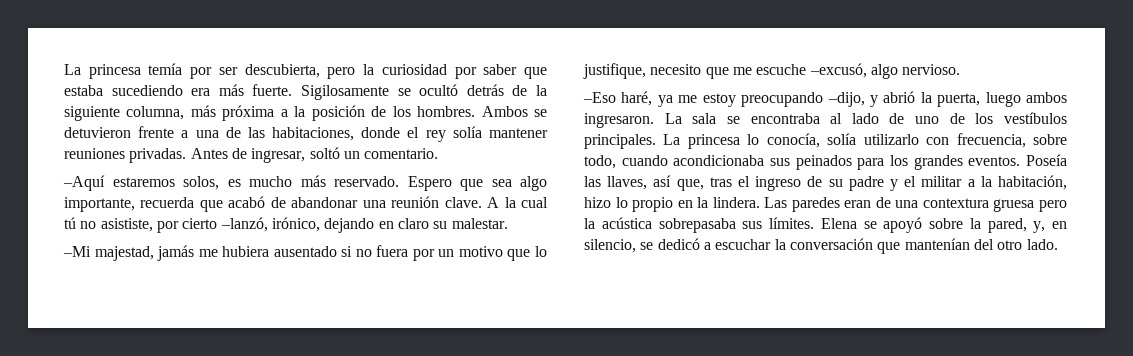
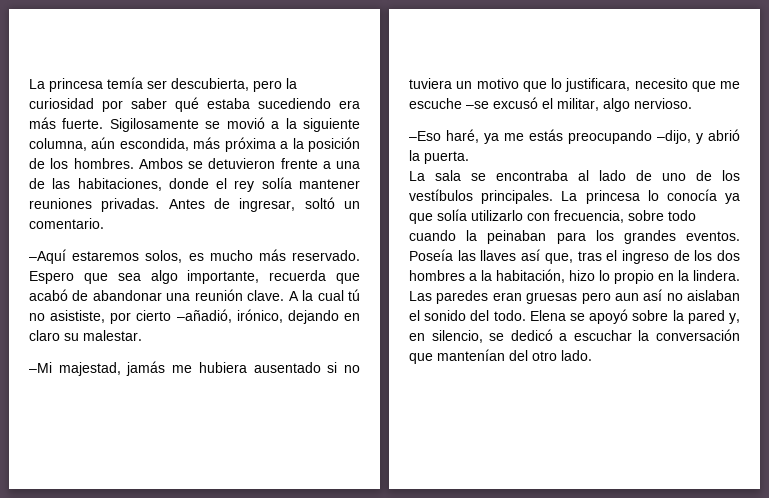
- La princesa temía por ser descubierta, pero la curiosidad por saber que estaba sucediendo era más fuerte.
+ La princesa temía ser descubierta, pero la curiosidad por saber qué estaba sucediendo era más fuerte.
- Sigilosamente se ocultó detrás de la siguiente columna, más próxima a la posición de los hombres.
+ Sigilosamente se movió a la siguiente columna, aún escondida, más próxima a la posición de los hombres.
- A la cual tú no asististe, por cierto –lanzó, irónico, dejando en claro su malestar.
+ A la cual tú no asististe, por cierto –añadió, irónico, dejando en claro su malestar.
- –Mi majestad, jamás me hubiera ausentado si no fuera por un motivo que lo justifique, necesito que me escuche –excusó, algo nervioso.
+ –Mi majestad, jamás me hubiera ausentado si no tuviera un motivo que lo justificara, necesito que me escuche –se excusó el militar, algo nervioso.
- –Eso haré, ya me estoy preocupando –dijo, y abrió la puerta, luego ambos ingresaron. La sala se encontraba al lado de uno de los vestíbulos principales.
+ –Eso haré, ya me estás preocupando –dijo, y abrió la puerta.
+ La sala se encontraba al lado de uno de los vestíbulos principales.
- La princesa lo conocía, solía utilizarlo con frecuencia, sobre todo, cuando acondicionaba sus peinados para los grandes eventos.
+ La princesa lo conocía ya que solía utilizarlo con frecuencia, sobre todo cuando la peinaban para los grandes eventos.
- Poseía las llaves, así que, tras el ingreso de su padre y el militar a la habitación, hizo lo propio en la lindera.
+ Poseía las llaves así que, tras el ingreso de los dos hombres a la habitación, hizo lo propio en la lindera.
- Las paredes eran de una contextura gruesa pero la acústica sobrepasaba sus límites.
+ Las paredes eran gruesas pero aun así no aislaban el sonido del todo.
- Elena se apoyó sobre la pared, y, en silencio, se dedicó a escuchar la conversación que mantenían del otro lado.
+ Elena se apoyó sobre la pared y, en silencio, se dedicó a escuchar la conversación que mantenían del otro lado.

